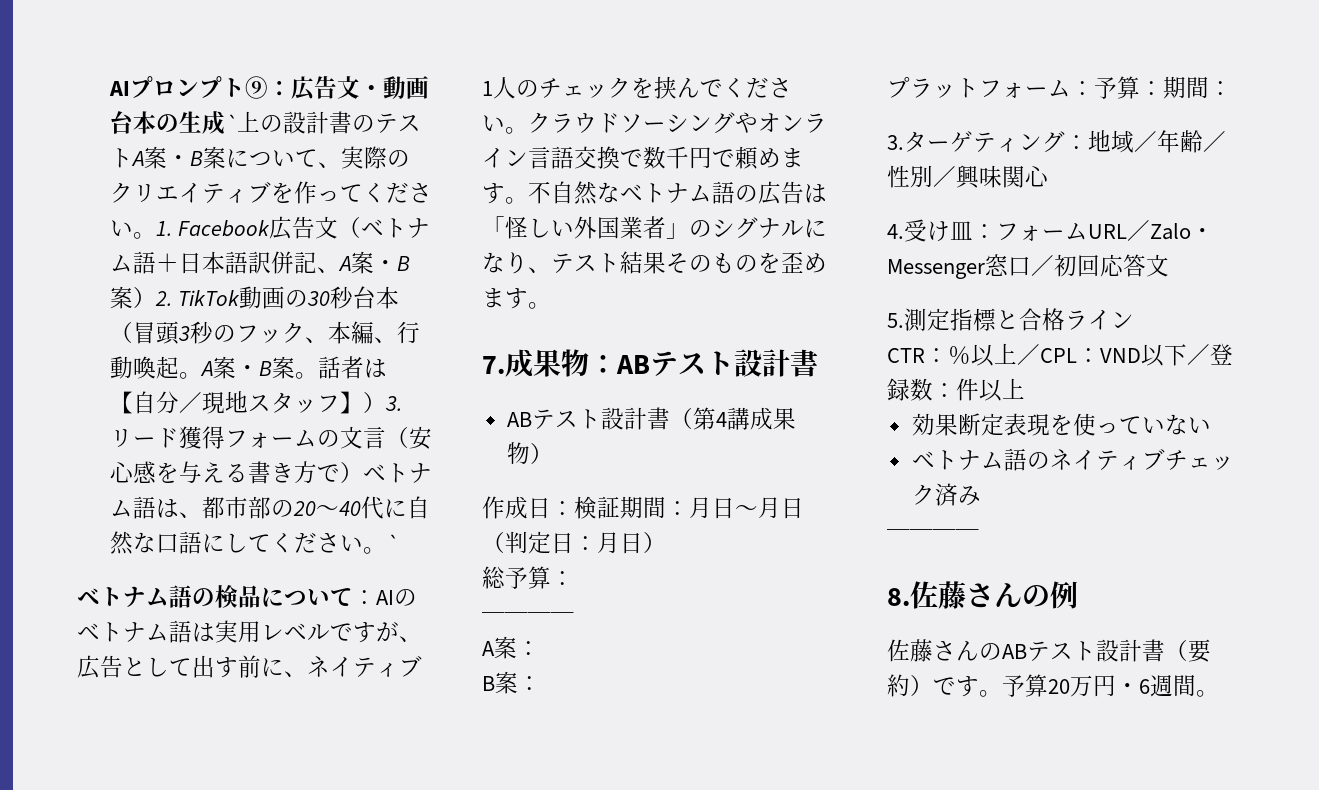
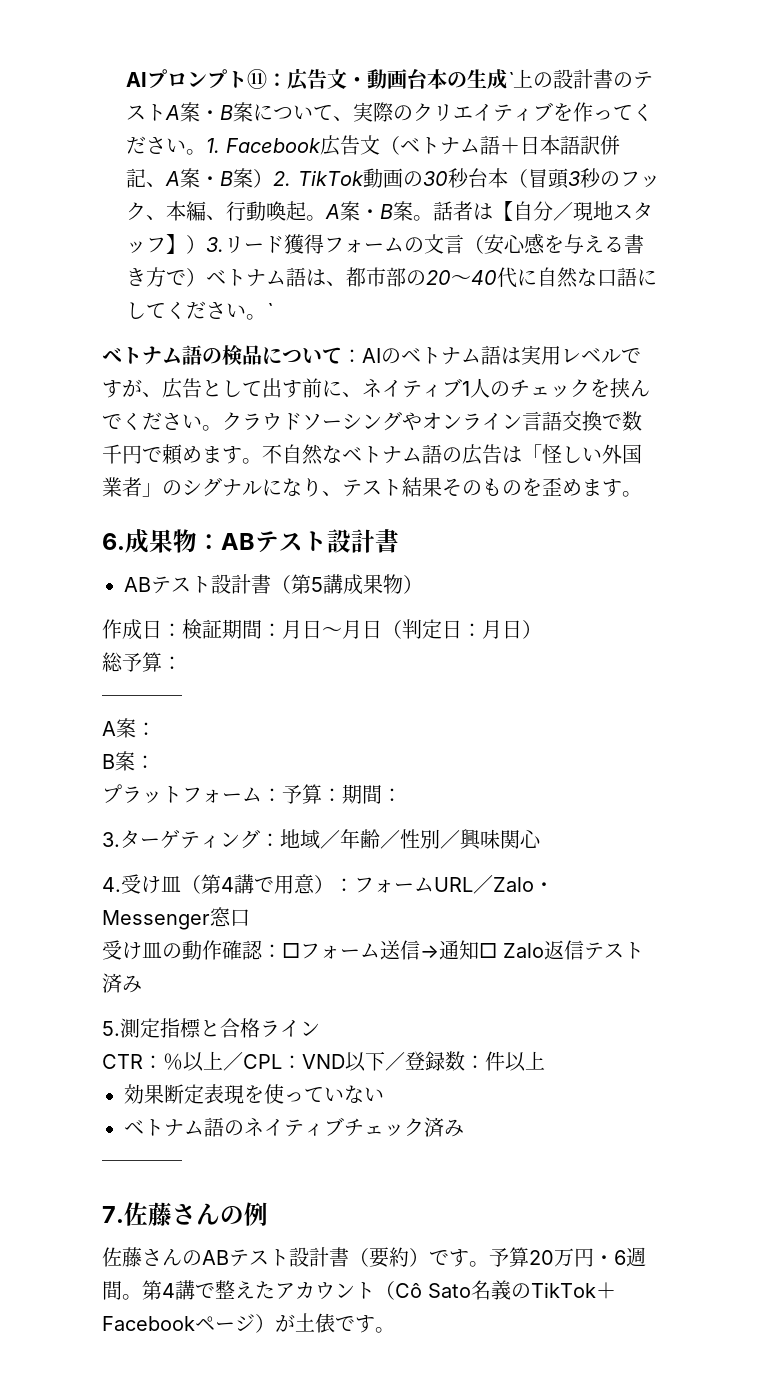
- AIプロンプト⑨：広告文・動画台本の生成`上の設計書のテストA案・B案について、実際のクリエイティブを作ってください。
+ AIプロンプト⑪：広告文・動画台本の生成`上の設計書のテストA案・B案について、実際のクリエイティブを作ってください。
- 7.成果物：ABテスト設計書
+ 6.成果物：ABテスト設計書
- ABテスト設計書（第4講成果物）
+ ABテスト設計書（第5講成果物）
- 4.受け皿：フォームURL／Zalo・Messenger窓口／初回応答文
+ 4.受け皿（第4講で用意）：フォームURL／Zalo・Messenger窓口
+ 受け皿の動作確認：□フォーム送信→通知□ Zalo返信テスト済み
- 8.佐藤さんの例
+ 7.佐藤さんの例
+ 第4講で整えたアカウント（Cô Sato名義のTikTok＋Facebookページ）が土俵です。

